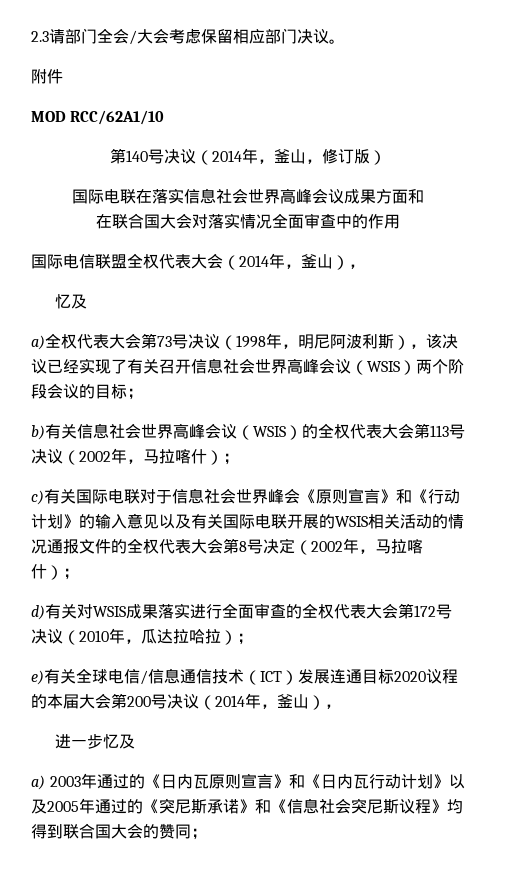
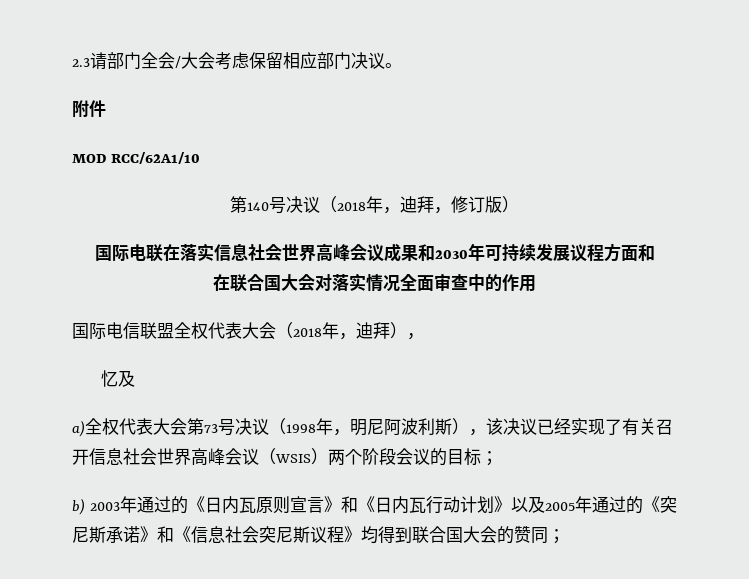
- 第140号决议（2014年，釜山，修订版）
+ 第140号决议（2018年，迪拜，修订版）
- 国际电联在落实信息社会世界高峰会议成果方面和
+ 国际电联在落实信息社会世界高峰会议成果和2030年可持续发展议程方面和
- 国际电信联盟全权代表大会（2014年，釜山），
+ 国际电信联盟全权代表大会（2018年，迪拜），
- b)有关信息社会世界高峰会议（WSIS）的全权代表大会第113号决议（2002年，马拉喀什）；
- c)有关国际电联对于信息社会世界峰会《原则宣言》和《行动计划》的输入意见以及有关国际电联开展的WSIS相关活动的情况通报文件的全权代表大会第8号决定（2002年，马拉喀什）；
- d)有关对WSIS成果落实进行全面审查的全权代表大会第172号决议（2010年，瓜达拉哈拉）；
- e)有关全球电信/信息通信技术（ICT）发展连通目标2020议程的本届大会第200号决议（2014年，釜山），
- 进一步忆及
- a) 2003年通过的《日内瓦原则宣言》和《日内瓦行动计划》以及2005年通过的《突尼斯承诺》和《信息社会突尼斯议程》均得到联合国大会的赞同；
+ b) 2003年通过的《日内瓦原则宣言》和《日内瓦行动计划》以及2005年通过的《突尼斯承诺》和《信息社会突尼斯议程》均得到联合国大会的赞同；

